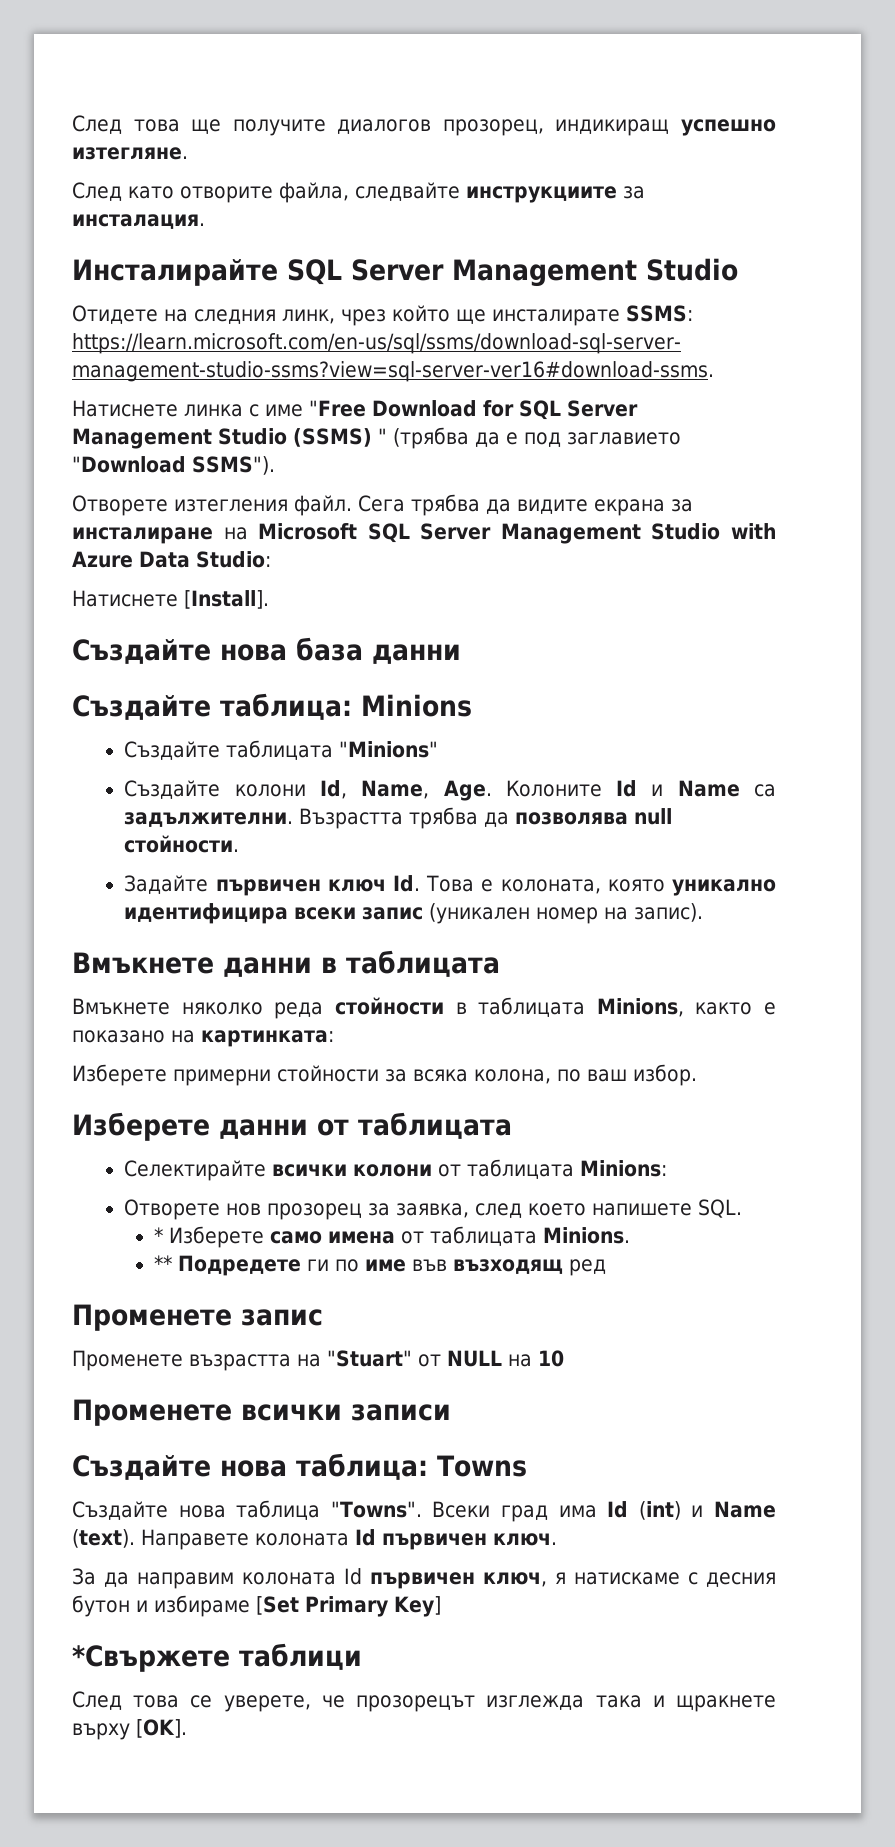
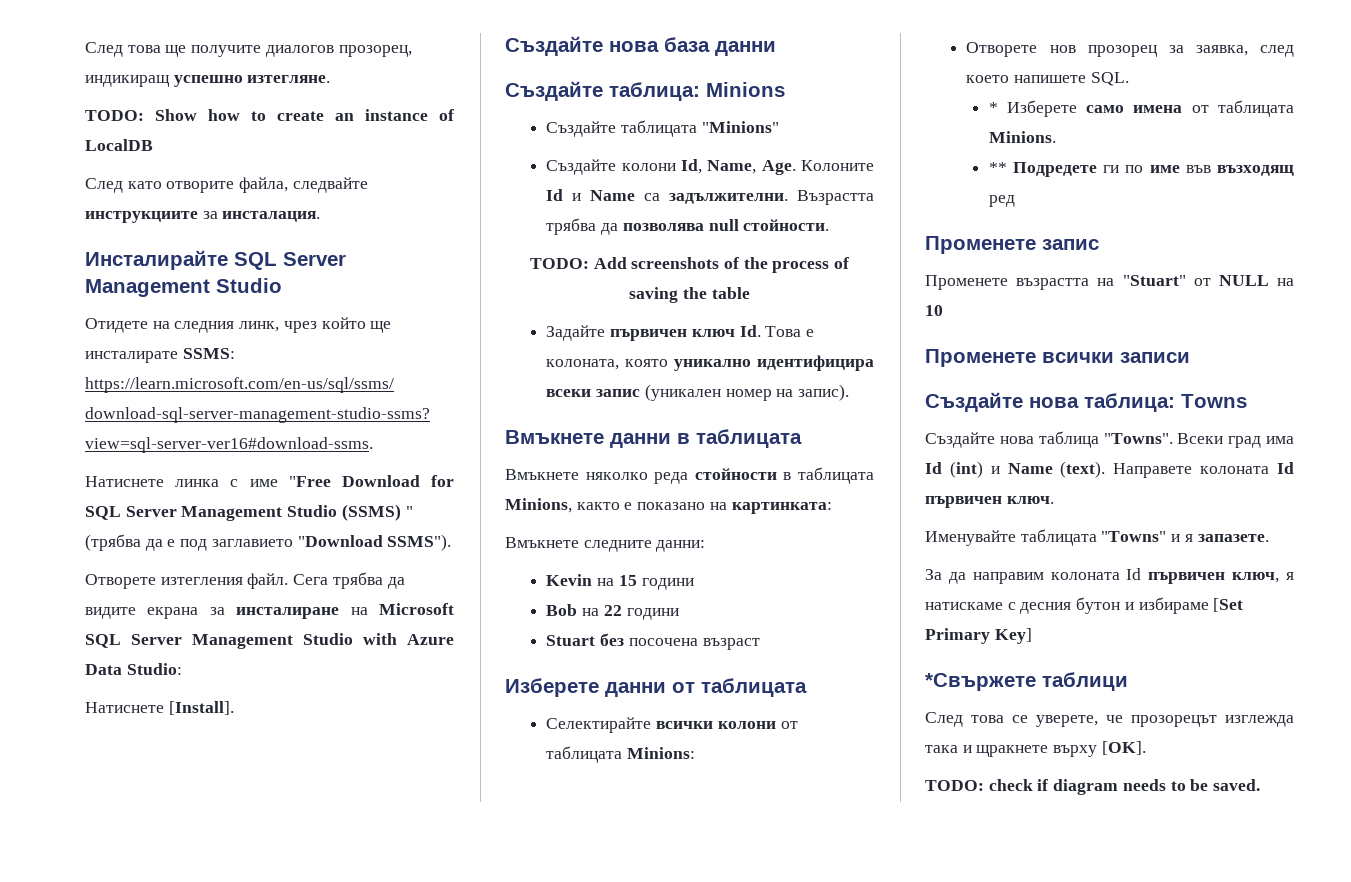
+ TODO: Show how to create an instance of LocalDB
+ TODO: Add screenshots of the process of saving the table
- Изберете примерни стойности за всяка колона, по ваш избор.
+ Вмъкнете следните данни:
+ Kevin на 15 години
+ Bob на 22 години
+ Stuart без посочена възраст
+ Именувайте таблицата "Towns" и я запазете.
+ TODO: check if diagram needs to be saved.

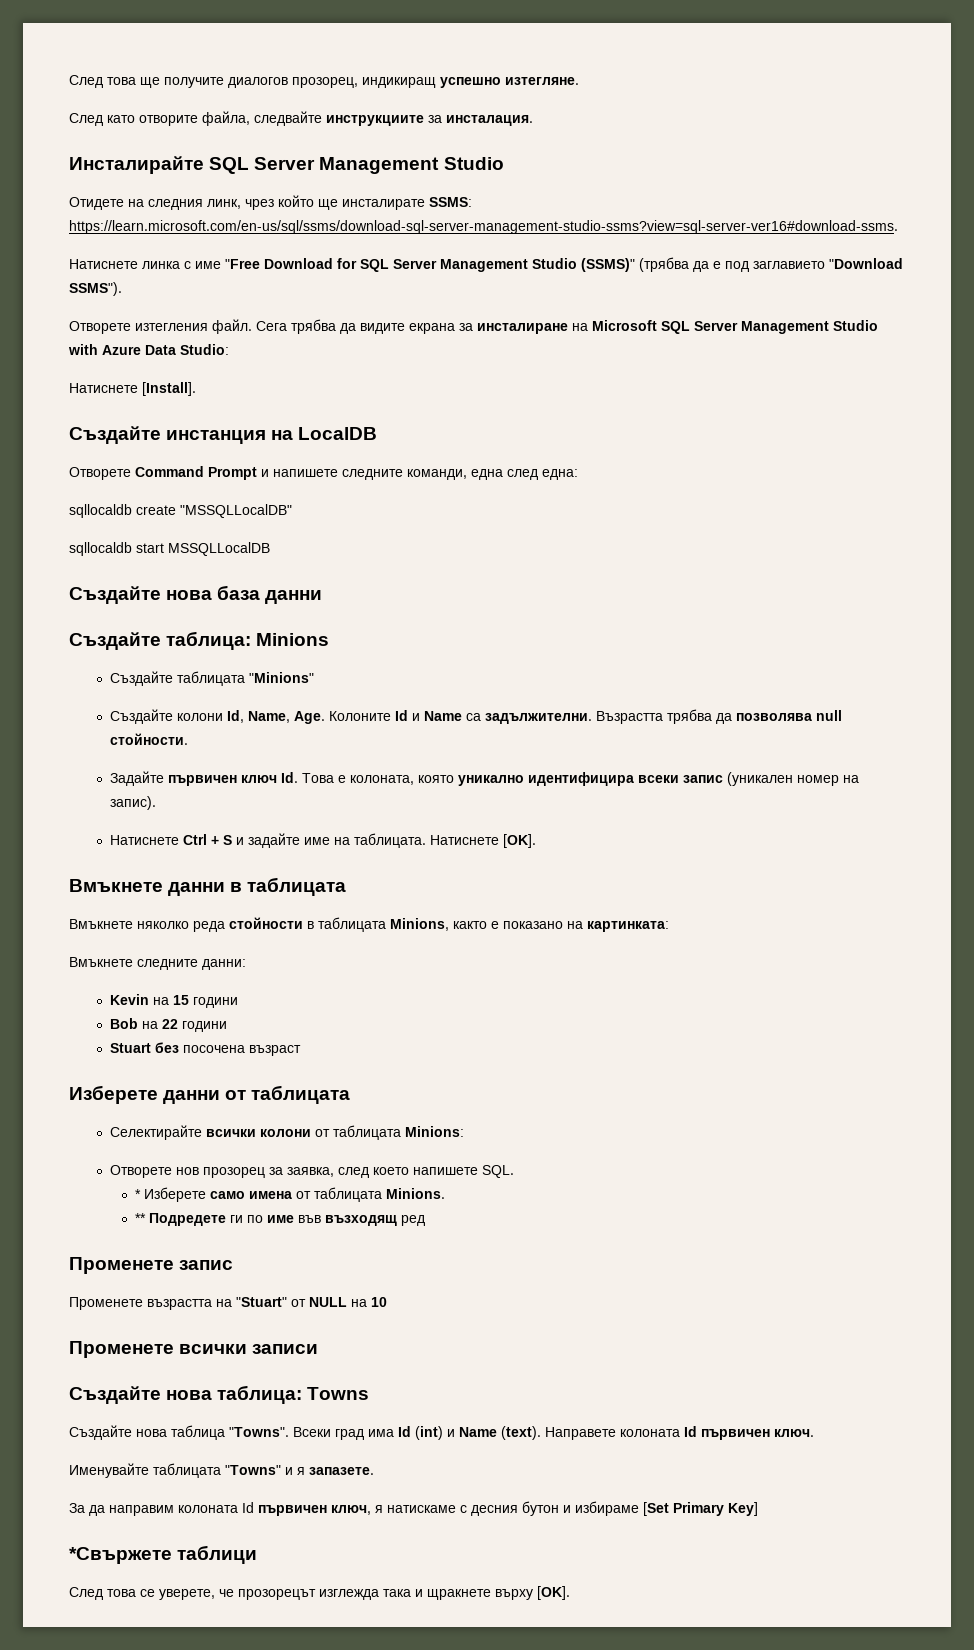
- TODO: Show how to create an instance of LocalDB
- Натиснете линка с име "Free Download for SQL Server Management Studio (SSMS) " (трябва да е под заглавието "Download SSMS").
+ Натиснете линка с име "Free Download for SQL Server Management Studio (SSMS)" (трябва да е под заглавието "Download SSMS").
+ Създайте инстанция на LocalDB
+ Отворете Command Prompt и напишете следните команди, една след една:
+ sqllocaldb create "MSSQLLocalDB"
+ sqllocaldb start MSSQLLocalDB
- TODO: Add screenshots of the process of saving the table
+ Натиснете Ctrl + S и задайте име на таблицата. Натиснете [OK].
- TODO: check if diagram needs to be saved.

